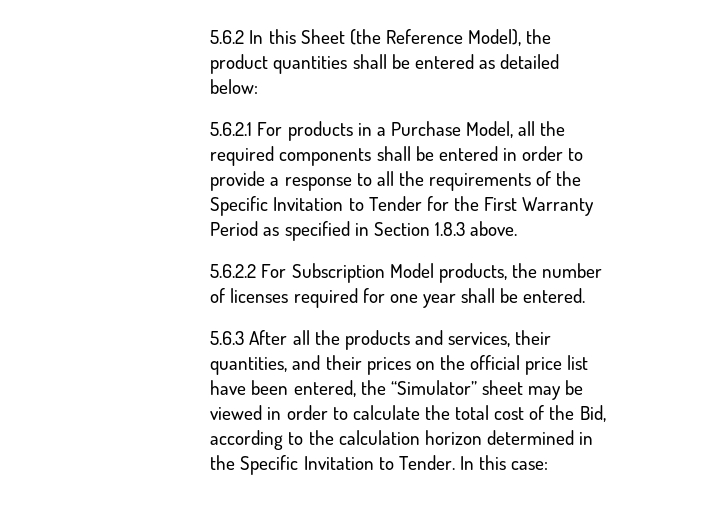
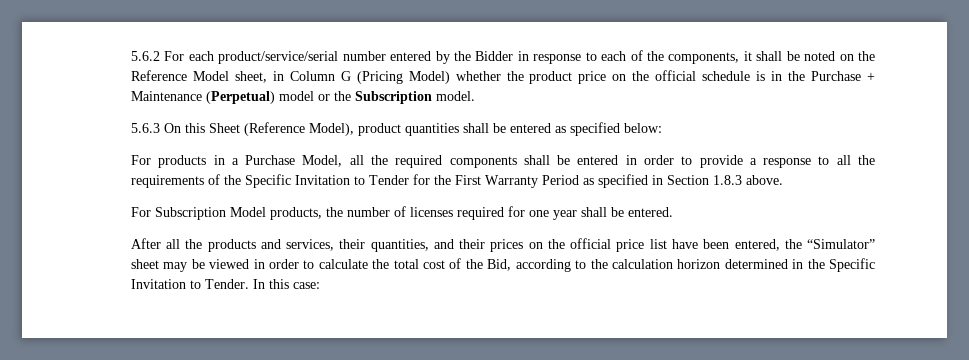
- 5.6.2 In this Sheet (the Reference Model), the product quantities shall be entered as detailed below:
+ 5.6.2 For each product/service/serial number entered by the Bidder in response to each of the components, it shall be noted on the Reference Model sheet, in Column G (Pricing Model) whether the product price on the official schedule is in the Purchase + Maintenance (Perpetual) model or the Subscription model.
+ 5.6.3 On this Sheet (Reference Model), product quantities shall be entered as specified below:
- 5.6.2.1 For products in a Purchase Model, all the required components shall be entered in order to provide a response to all the requirements of the Specific Invitation to Tender for the First Warranty Period as specified in Section 1.8.3 above.
+ For products in a Purchase Model, all the required components shall be entered in order to provide a response to all the requirements of the Specific Invitation to Tender for the First Warranty Period as specified in Section 1.8.3 above.
- 5.6.2.2 For Subscription Model products, the number of licenses required for one year shall be entered.
+ For Subscription Model products, the number of licenses required for one year shall be entered.
- 5.6.3 After all the products and services, their quantities, and their prices on the official price list have been entered, the “Simulator” sheet may be viewed in order to calculate the total cost of the Bid, according to the calculation horizon determined in the Specific Invitation to Tender.
+ After all the products and services, their quantities, and their prices on the official price list have been entered, the “Simulator” sheet may be viewed in order to calculate the total cost of the Bid, according to the calculation horizon determined in the Specific Invitation to Tender.

